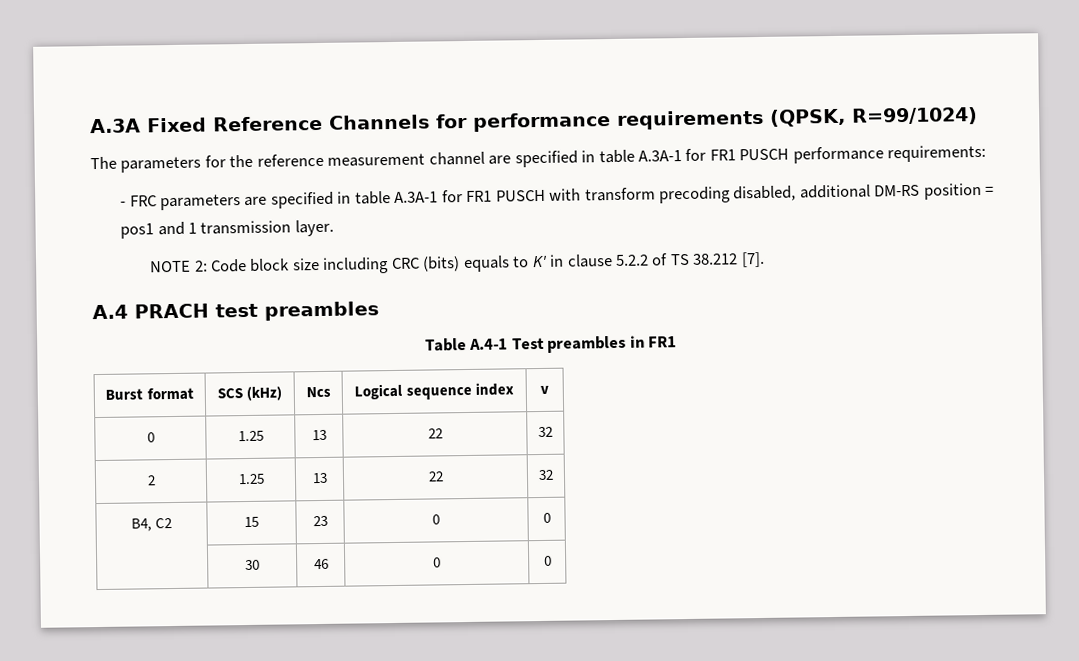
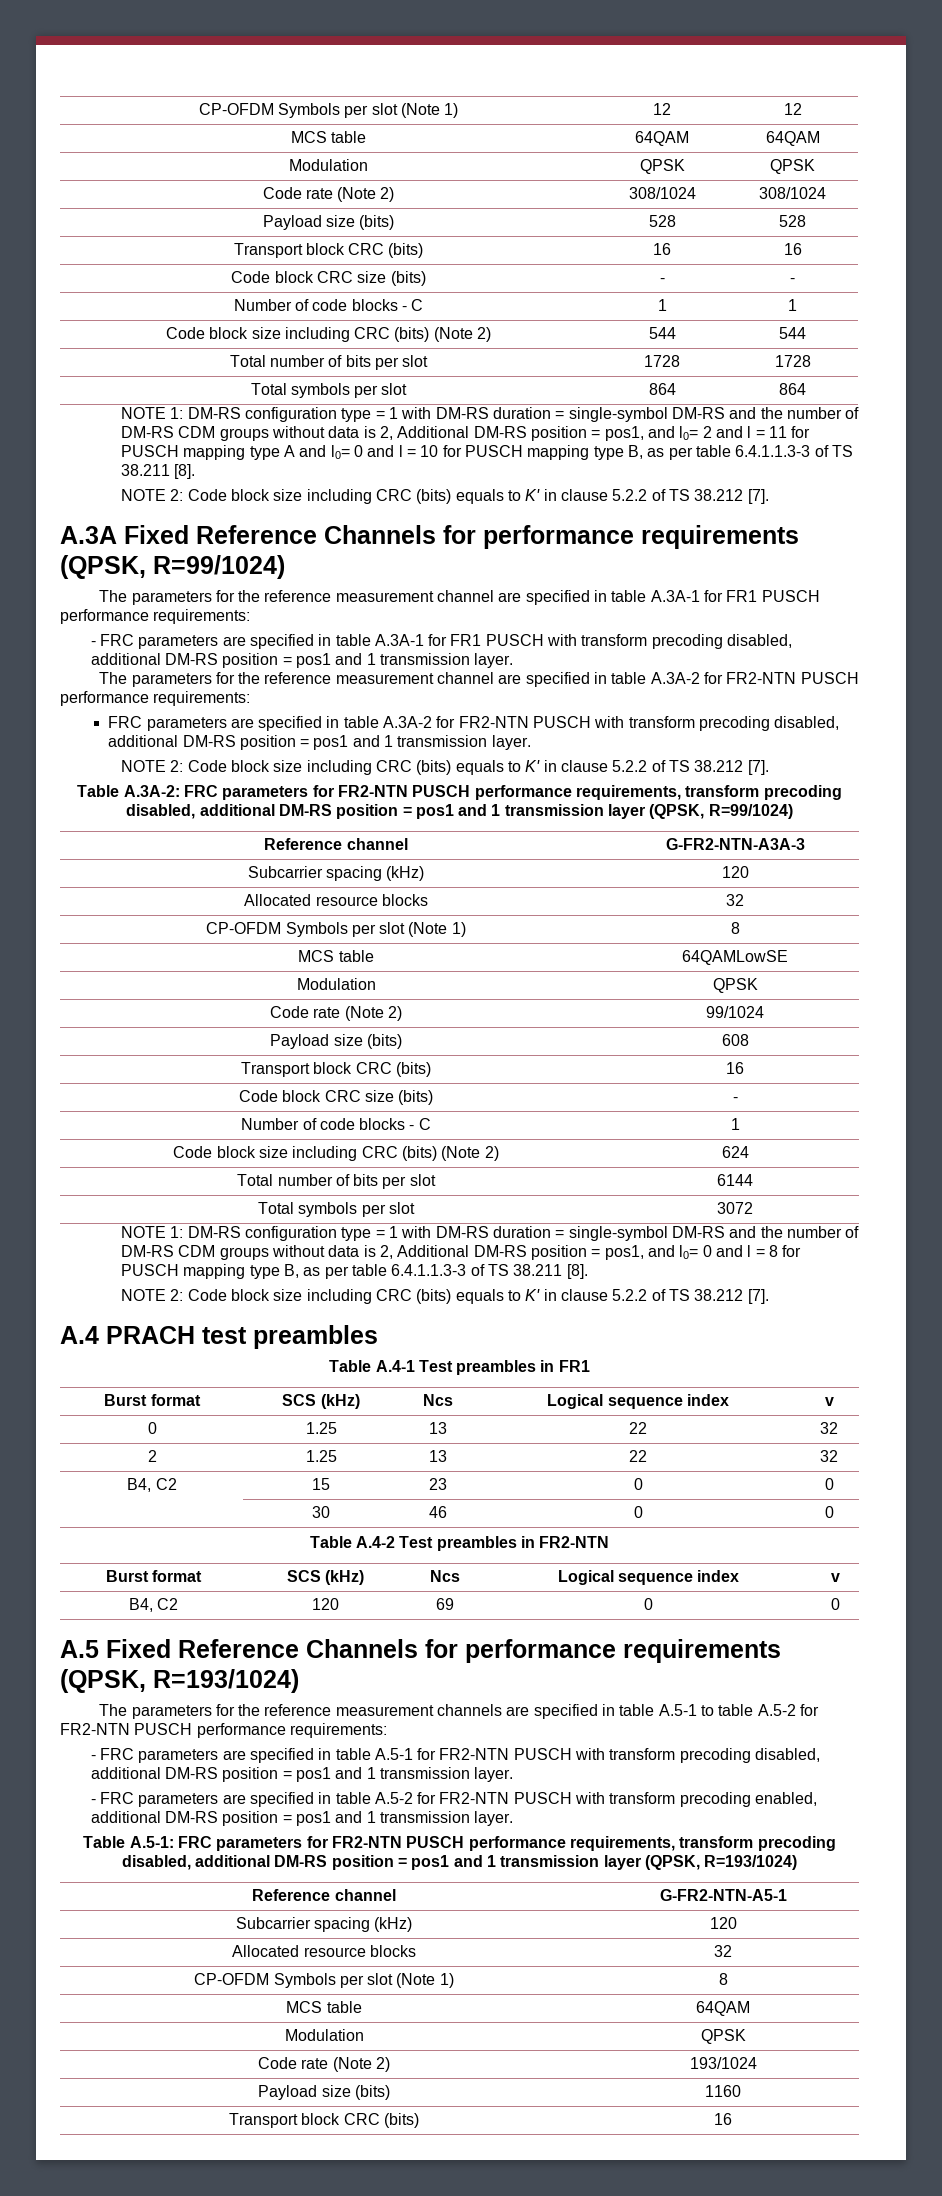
+ CP-OFDM Symbols per slot (Note 1) | 12 | 12
+ MCS table | 64QAM | 64QAM
+ Modulation | QPSK | QPSK
+ Code rate (Note 2) | 308/1024 | 308/1024
+ Payload size (bits) | 528 | 528
+ Transport block CRC (bits) | 16 | 16
+ Code block CRC size (bits) | - | -
+ Number of code blocks - C | 1 | 1
+ Code block size including CRC (bits) (Note 2) | 544 | 544
+ Total number of bits per slot | 1728 | 1728
+ Total symbols per slot | 864 | 864
+ NOTE 1: DM-RS configuration type = 1 with DM-RS duration = single-symbol DM-RS and the number of DM-RS CDM groups without data is 2, Additional DM-RS position = pos1, and l0= 2 and l = 11 for PUSCH mapping type A and l0= 0 and l = 10 for PUSCH mapping type B, as per table 6.4.1.1.3-3 of TS 38.211 [8].
+ NOTE 2: Code block size including CRC (bits) equals to K' in clause 5.2.2 of TS 38.212 [7].
+ The parameters for the reference measurement channel are specified in table A.3A-2 for FR2-NTN PUSCH performance requirements:
+ FRC parameters are specified in table A.3A-2 for FR2-NTN PUSCH with transform precoding disabled, additional DM-RS position = pos1 and 1 transmission layer.
+ NOTE 2: Code block size including CRC (bits) equals to K' in clause 5.2.2 of TS 38.212 [7].
+ Table A.3A-2: FRC parameters for FR2-NTN PUSCH performance requirements, transform precoding disabled, additional DM-RS position = pos1 and 1 transmission layer (QPSK, R=99/1024)
+ Reference channel | G-FR2-NTN-A3A-3
+ Subcarrier spacing (kHz) | 120
+ Allocated resource blocks | 32
+ CP-OFDM Symbols per slot (Note 1) | 8
+ MCS table | 64QAMLowSE
+ Modulation | QPSK
+ Code rate (Note 2) | 99/1024
+ Payload size (bits) | 608
+ Transport block CRC (bits) | 16
+ Code block CRC size (bits) | -
+ Number of code blocks - C | 1
+ Code block size including CRC (bits) (Note 2) | 624
+ Total number of bits per slot | 6144
+ Total symbols per slot | 3072
+ NOTE 1: DM-RS configuration type = 1 with DM-RS duration = single-symbol DM-RS and the number of DM-RS CDM groups without data is 2, Additional DM-RS position = pos1, and l0= 0 and l = 8 for PUSCH mapping type B, as per table 6.4.1.1.3-3 of TS 38.211 [8].
+ Table A.4-2 Test preambles in FR2-NTN
+ Burst format | SCS (kHz) | Ncs | Logical sequence index | v
+ B4, C2 | 120 | 69 | 0 | 0
+ A.5 Fixed Reference Channels for performance requirements (QPSK, R=193/1024)
+ The parameters for the reference measurement channels are specified in table A.5-1 to table A.5-2 for FR2-NTN PUSCH performance requirements:
+ - FRC parameters are specified in table A.5-1 for FR2-NTN PUSCH with transform precoding disabled, additional DM-RS position = pos1 and 1 transmission layer.
+ - FRC parameters are specified in table A.5-2 for FR2-NTN PUSCH with transform precoding enabled, additional DM-RS position = pos1 and 1 transmission layer.
+ Table A.5-1: FRC parameters for FR2-NTN PUSCH performance requirements, transform precoding disabled, additional DM-RS position = pos1 and 1 transmission layer (QPSK, R=193/1024)
+ Reference channel | G-FR2-NTN-A5-1
+ Subcarrier spacing (kHz) | 120
+ Allocated resource blocks | 32
+ CP-OFDM Symbols per slot (Note 1) | 8
+ MCS table | 64QAM
+ Modulation | QPSK
+ Code rate (Note 2) | 193/1024
+ Payload size (bits) | 1160
+ Transport block CRC (bits) | 16

